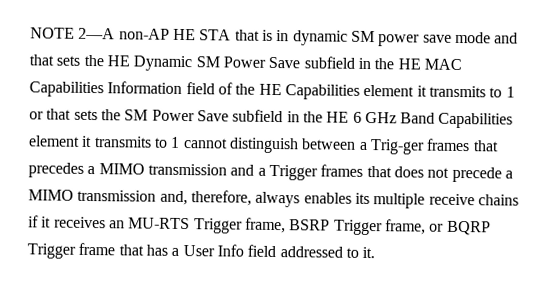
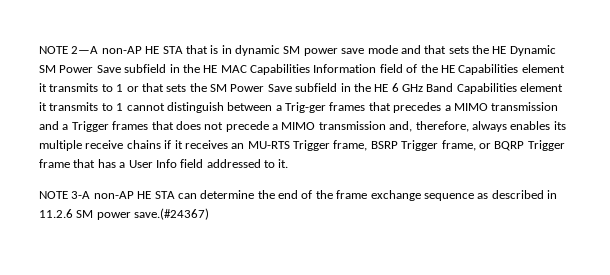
+ NOTE 3-A non-AP HE STA can determine the end of the frame exchange sequence as described in 11.2.6 SM power save.(#24367)

